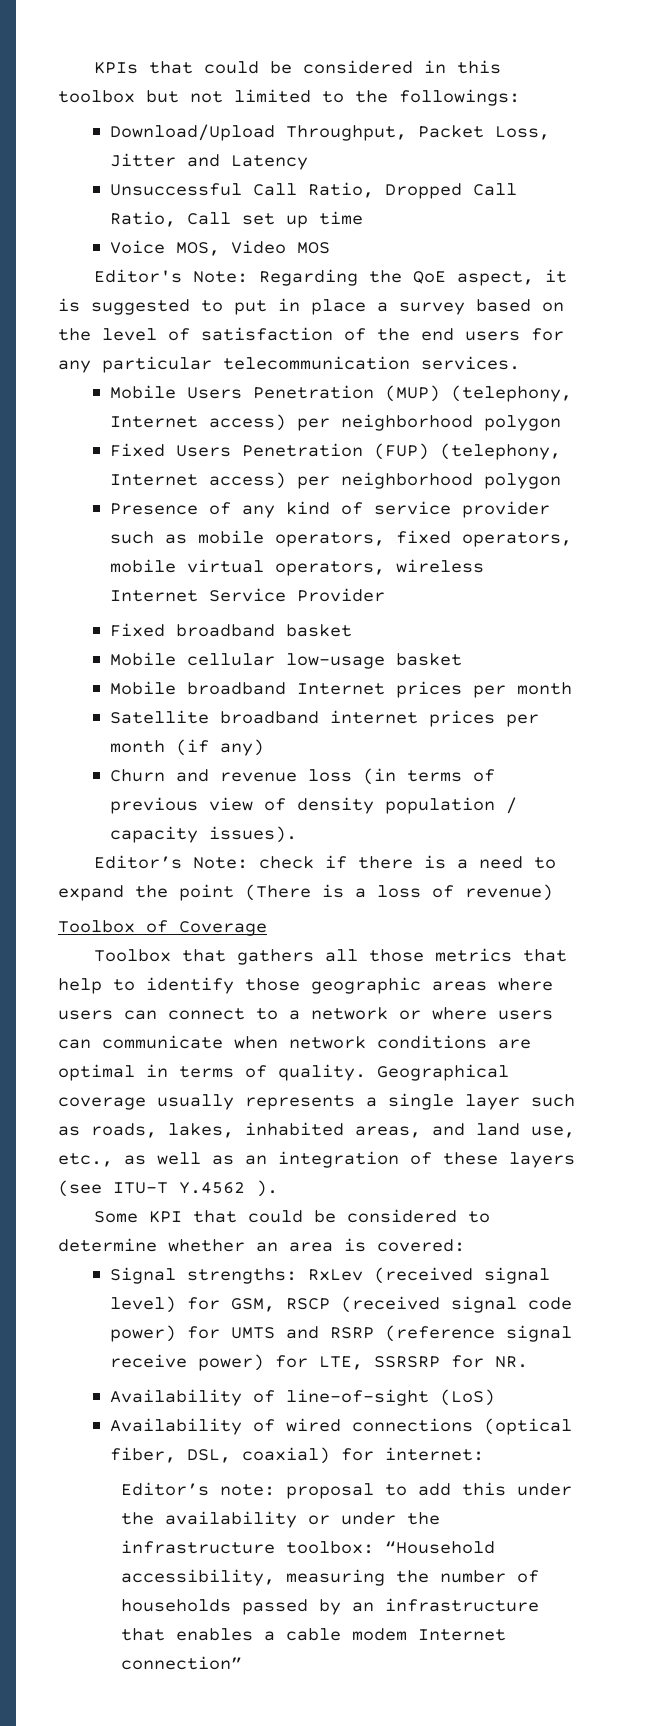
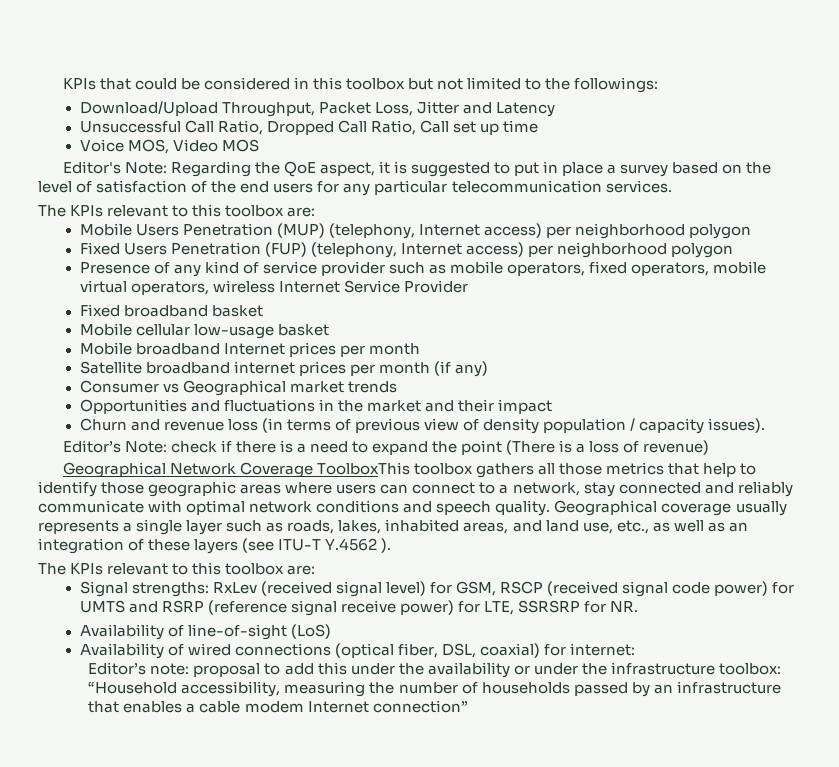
  Editor's Note: Regarding the QoE aspect, it is suggested to put in place a survey based on the level of satisfaction of the end users for any particular telecommunication services.
+ The KPIs relevant to this toolbox are:
+ Consumer vs Geographical market trends
+ Opportunities and fluctuations in the market and their impact
- Toolbox of Coverage
- Toolbox that gathers all those metrics that help to identify those geographic areas where users can connect to a network or where users can communicate when network conditions are optimal in terms of quality.
+ Geographical Network Coverage ToolboxThis toolbox gathers all those metrics that help to identify those geographic areas where users can connect to a network, stay connected and reliably communicate with optimal network conditions and speech quality.
  Geographical coverage usually represents a single layer such as roads, lakes, inhabited areas, and land use, etc., as well as an integration of these layers (see ITU-T Y.4562 ).
- Some KPI that could be considered to determine whether an area is covered:
+ The KPIs relevant to this toolbox are:

